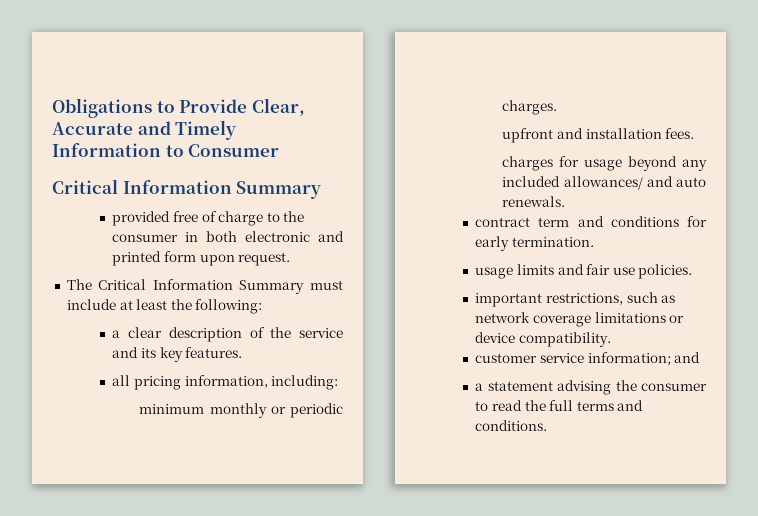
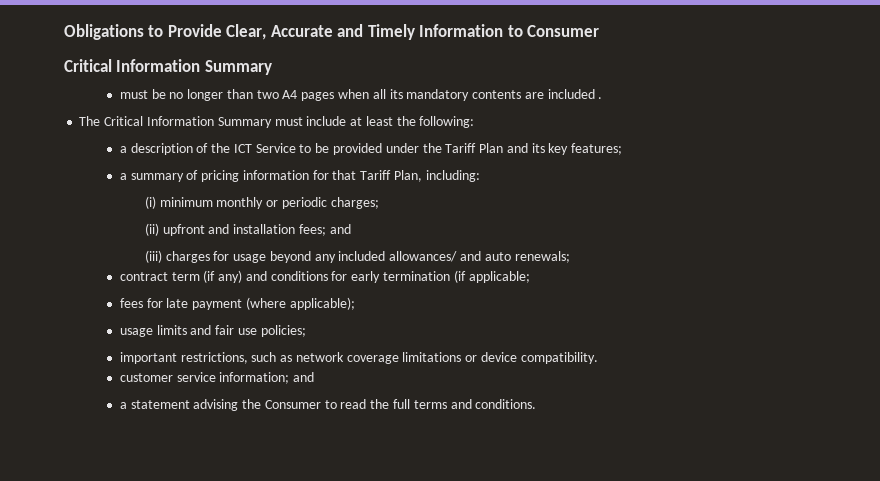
- provided free of charge to the consumer in both electronic and printed form upon request.
+ must be no longer than two A4 pages when all its mandatory contents are included .
- a clear description of the service and its key features.
- all pricing information, including:
+ a description of the ICT Service to be provided under the Tariff Plan and its key features;
+ a summary of pricing information for that Tariff Plan, including:
- minimum monthly or periodic charges.
- upfront and installation fees.
- charges for usage beyond any included allowances/ and auto renewals.
+ (i) minimum monthly or periodic charges;
+ (ii) upfront and installation fees; and
+ (iii) charges for usage beyond any included allowances/ and auto renewals;
- contract term and conditions for early termination.
+ contract term (if any) and conditions for early termination (if applicable;
+ fees for late payment (where applicable);
- usage limits and fair use policies.
+ usage limits and fair use policies;
- a statement advising the consumer to read the full terms and conditions.
+ a statement advising the Consumer to read the full terms and conditions.

